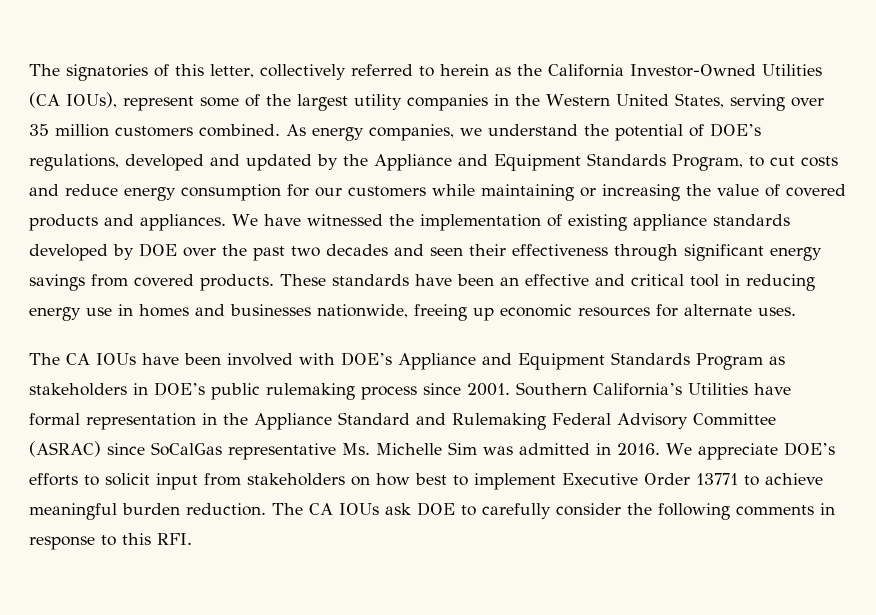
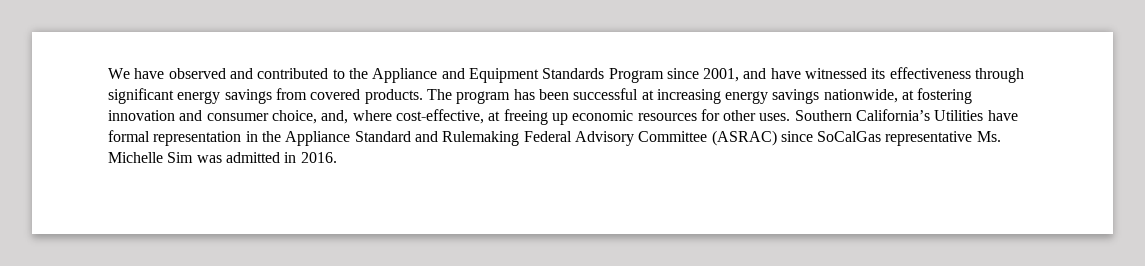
- The signatories of this letter, collectively referred to herein as the California Investor-Owned Utilities (CA IOUs), represent some of the largest utility companies in the Western United States, serving over 35 million customers combined. As energy companies, we understand the potential of DOE’s regulations, developed and updated by the Appliance and Equipment Standards Program, to cut costs and reduce energy consumption for our customers while maintaining or increasing the value of covered products and appliances. We have witnessed the implementation of existing appliance standards developed by DOE over the past two decades and seen their effectiveness through significant energy savings from covered products.
+ We have observed and contributed to the Appliance and Equipment Standards Program since 2001, and have witnessed its effectiveness through significant energy savings from covered products.
- These standards have been an effective and critical tool in reducing energy use in homes and businesses nationwide, freeing up economic resources for alternate uses.
- The CA IOUs have been involved with DOE’s Appliance and Equipment Standards Program as stakeholders in DOE’s public rulemaking process since 2001.
+ The program has been successful at increasing energy savings nationwide, at fostering innovation and consumer choice, and, where cost-effective, at freeing up economic resources for other uses.
- We appreciate DOE’s efforts to solicit input from stakeholders on how best to implement Executive Order 13771 to achieve meaningful burden reduction. The CA IOUs ask DOE to carefully consider the following comments in response to this RFI.

